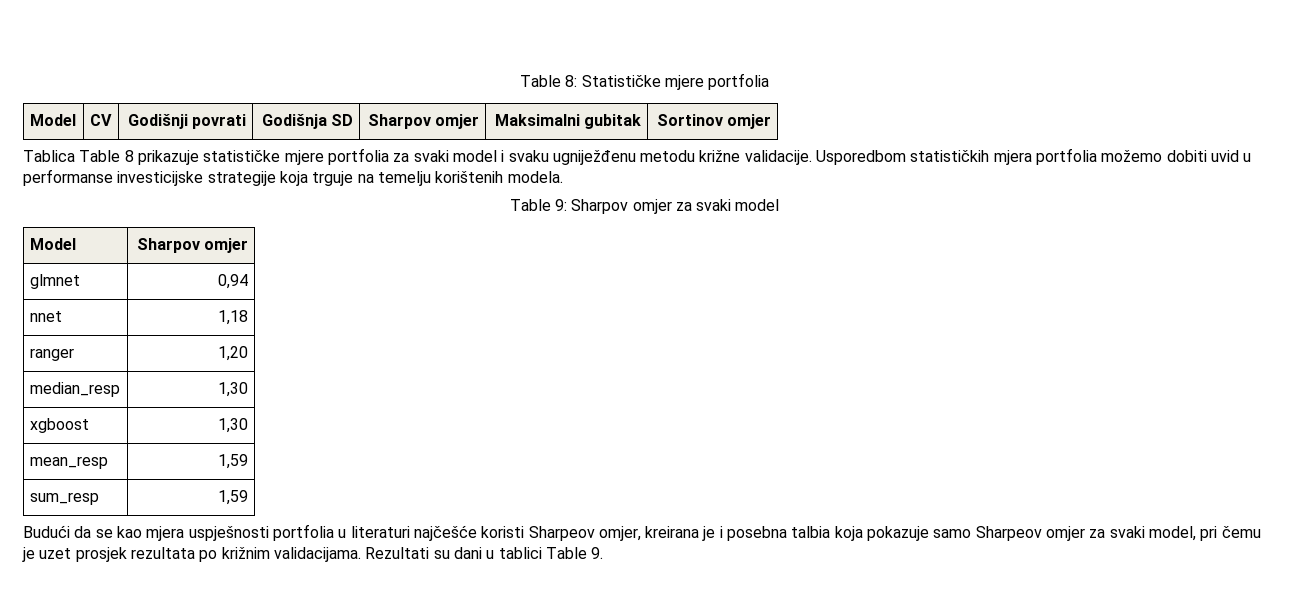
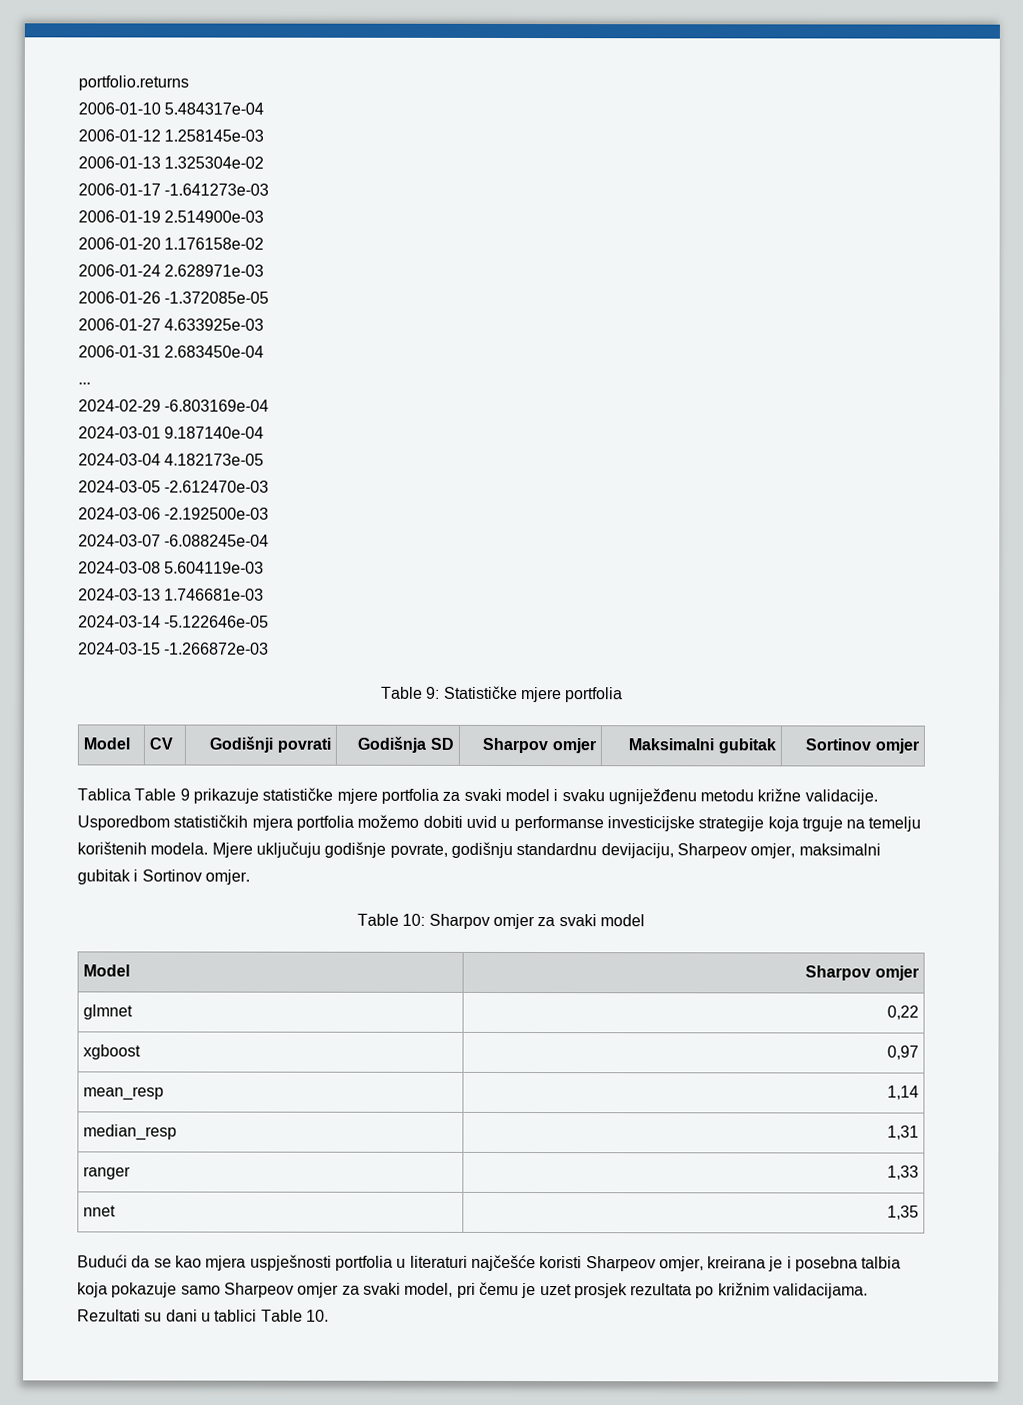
- Table 8: Statističke mjere portfolia
+ portfolio.returns
+ 2006-01-10 5.484317e-04
+ 2006-01-12 1.258145e-03
+ 2006-01-13 1.325304e-02
+ 2006-01-17 -1.641273e-03
+ 2006-01-19 2.514900e-03
+ 2006-01-20 1.176158e-02
+ 2006-01-24 2.628971e-03
+ 2006-01-26 -1.372085e-05
+ 2006-01-27 4.633925e-03
+ 2006-01-31 2.683450e-04
+ ...
+ 2024-02-29 -6.803169e-04
+ 2024-03-01 9.187140e-04
+ 2024-03-04 4.182173e-05
+ 2024-03-05 -2.612470e-03
+ 2024-03-06 -2.192500e-03
+ 2024-03-07 -6.088245e-04
+ 2024-03-08 5.604119e-03
+ 2024-03-13 1.746681e-03
+ 2024-03-14 -5.122646e-05
+ 2024-03-15 -1.266872e-03
+ Table 9: Statističke mjere portfolia
- Tablica Table 8 prikazuje statističke mjere portfolia za svaki model i svaku ugniježđenu metodu križne validacije.
+ Tablica Table 9 prikazuje statističke mjere portfolia za svaki model i svaku ugniježđenu metodu križne validacije.
- Usporedbom statističkih mjera portfolia možemo dobiti uvid u performanse investicijske strategije koja trguje na temelju korištenih modela.
- Table 9: Sharpov omjer za svaki model
+ Usporedbom statističkih mjera portfolia možemo dobiti uvid u performanse investicijske strategije koja trguje na temelju korištenih modela. Mjere uključuju godišnje povrate, godišnju standardnu devijaciju, Sharpeov omjer, maksimalni gubitak i Sortinov omjer.
+ Table 10: Sharpov omjer za svaki model
- glmnet | 0,94
- nnet | 1,18
- ranger | 1,20
- median_resp | 1,30
- xgboost | 1,30
- mean_resp | 1,59
- sum_resp | 1,59
+ glmnet | 0,22
+ xgboost | 0,97
+ mean_resp | 1,14
+ median_resp | 1,31
+ ranger | 1,33
+ nnet | 1,35
- Rezultati su dani u tablici Table 9.
+ Rezultati su dani u tablici Table 10.

